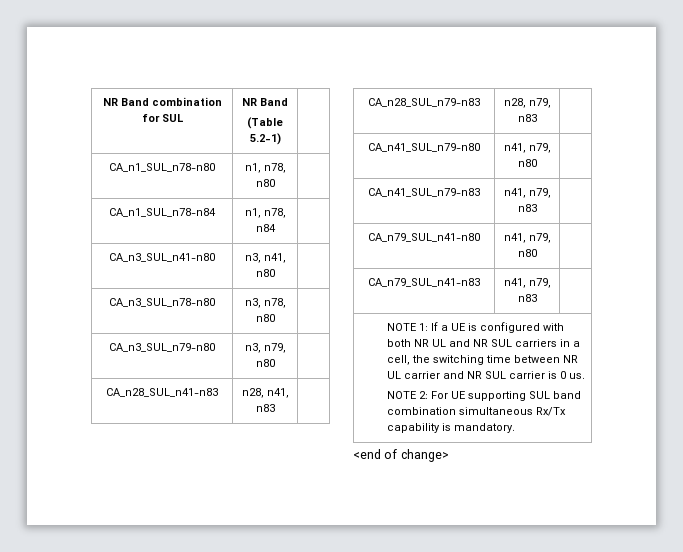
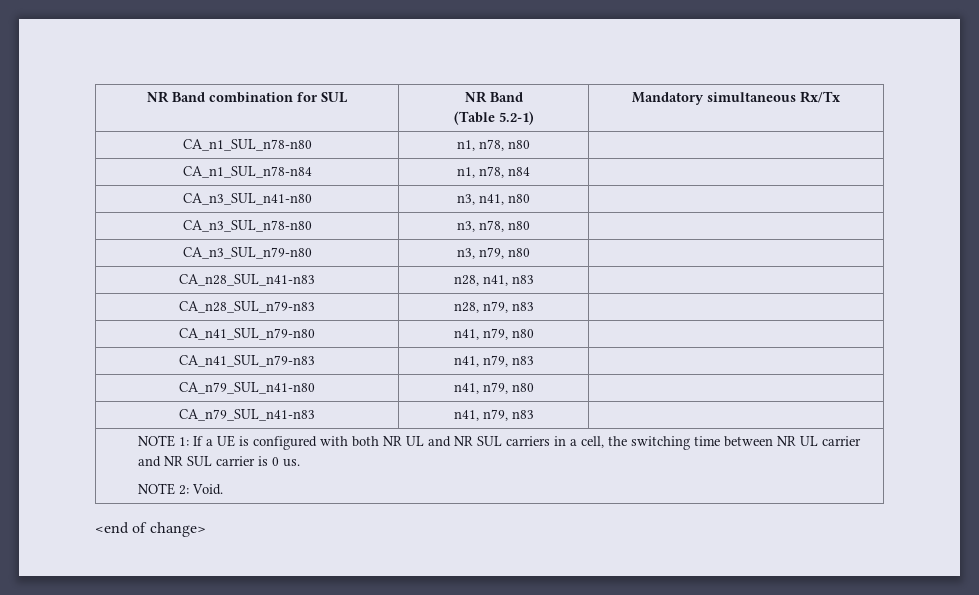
  NR Band combination for SUL | NR Band
- (Table 5.2-1) |
+ (Table 5.2-1) | Mandatory simultaneous Rx/Tx
- NOTE 2: For UE supporting SUL band combination simultaneous Rx/Tx capability is mandatory.
+ NOTE 2: Void.

